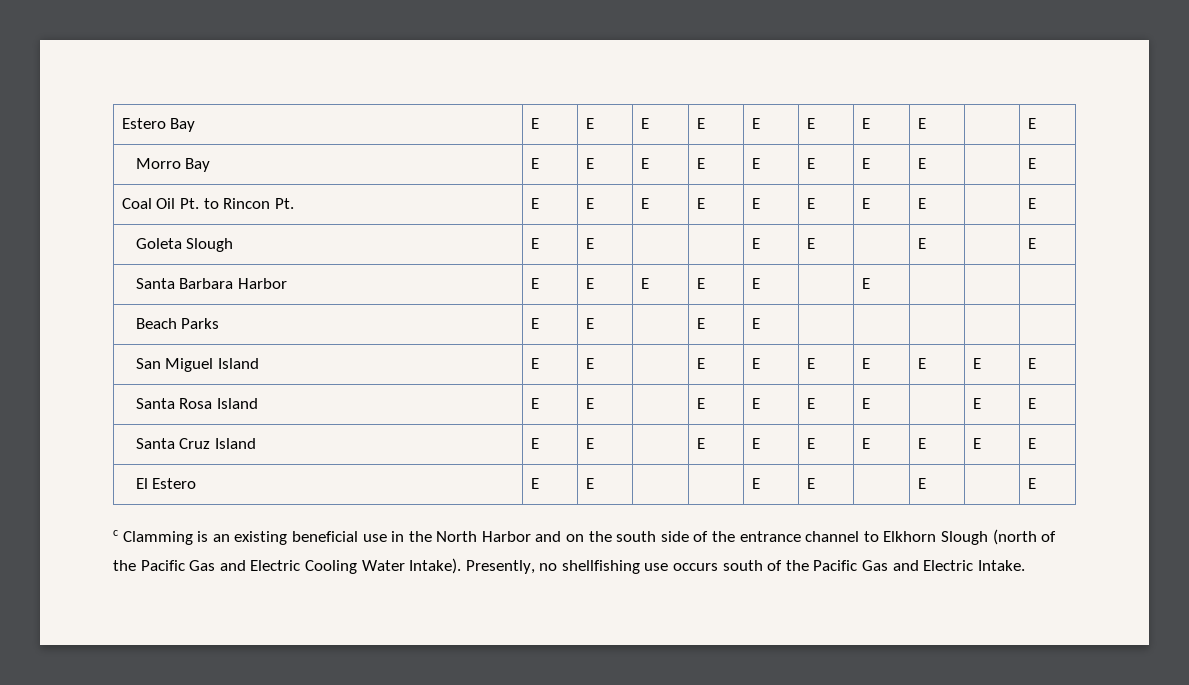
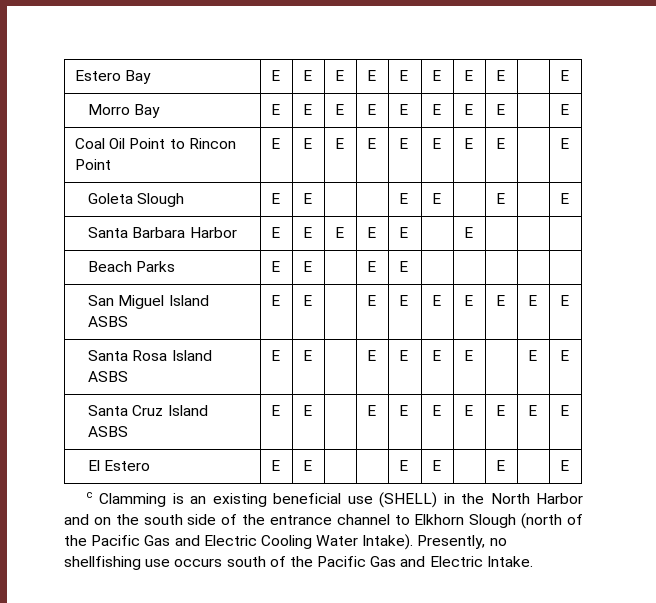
- Coal Oil Pt. to Rincon Pt. | E | E | E | E | E | E | E | E | | E
+ Coal Oil Point to Rincon Point | E | E | E | E | E | E | E | E | | E
- San Miguel Island | E | E | | E | E | E | E | E | E | E
+ San Miguel Island ASBS | E | E | | E | E | E | E | E | E | E
- Santa Rosa Island | E | E | | E | E | E | E | | E | E
+ Santa Rosa Island ASBS | E | E | | E | E | E | E | | E | E
- Santa Cruz Island | E | E | | E | E | E | E | E | E | E
+ Santa Cruz Island ASBS | E | E | | E | E | E | E | E | E | E
- c Clamming is an existing beneficial use in the North Harbor and on the south side of the entrance channel to Elkhorn Slough (north of the Pacific Gas and Electric Cooling Water Intake).
+ c Clamming is an existing beneficial use (SHELL) in the North Harbor and on the south side of the entrance channel to Elkhorn Slough (north of the Pacific Gas and Electric Cooling Water Intake).

